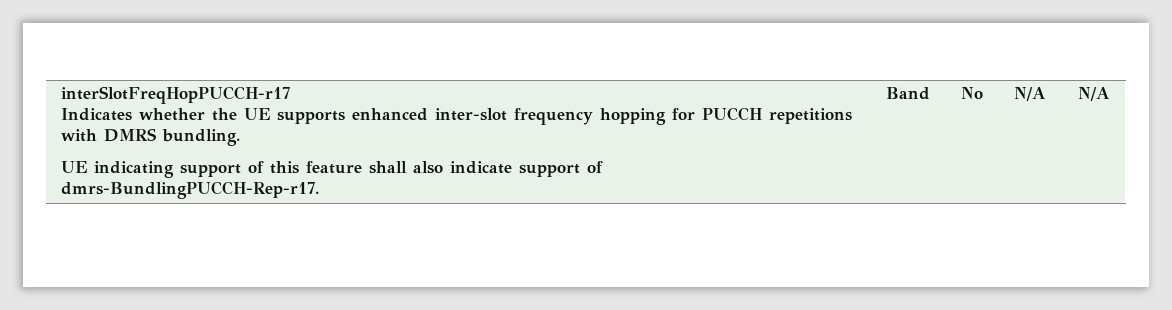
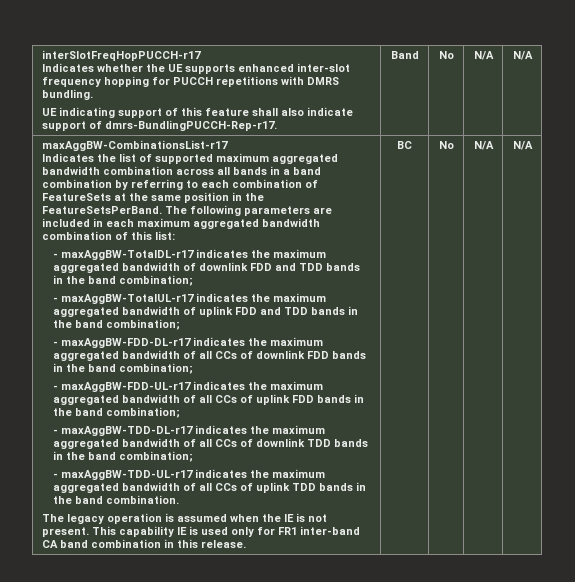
+ maxAggBW-CombinationsList-r17
+ Indicates the list of supported maximum aggregated bandwidth combination across all bands in a band combination by referring to each combination of FeatureSets at the same position in the FeatureSetsPerBand. The following parameters are included in each maximum aggregated bandwidth combination of this list:
+ - maxAggBW-TotalDL-r17 indicates the maximum aggregated bandwidth of downlink FDD and TDD bands in the band combination;
+ - maxAggBW-TotalUL-r17 indicates the maximum aggregated bandwidth of uplink FDD and TDD bands in the band combination;
+ - maxAggBW-FDD-DL-r17 indicates the maximum aggregated bandwidth of all CCs of downlink FDD bands in the band combination;
+ - maxAggBW-FDD-UL-r17 indicates the maximum aggregated bandwidth of all CCs of uplink FDD bands in the band combination;
+ - maxAggBW-TDD-DL-r17 indicates the maximum aggregated bandwidth of all CCs of downlink TDD bands in the band combination;
+ - maxAggBW-TDD-UL-r17 indicates the maximum aggregated bandwidth of all CCs of uplink TDD bands in the band combination.
+ The legacy operation is assumed when the IE is not present. This capability IE is used only for FR1 inter-band CA band combination in this release. | BC | No | N/A | N/A

